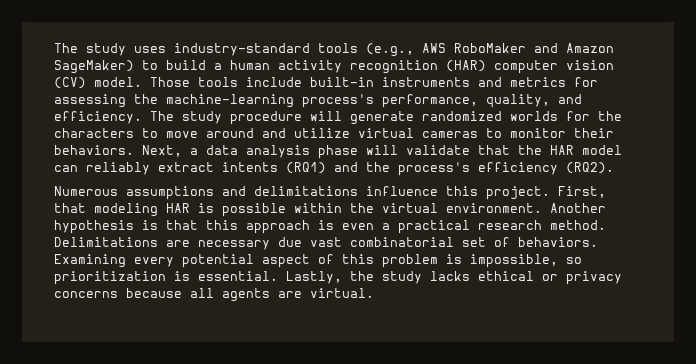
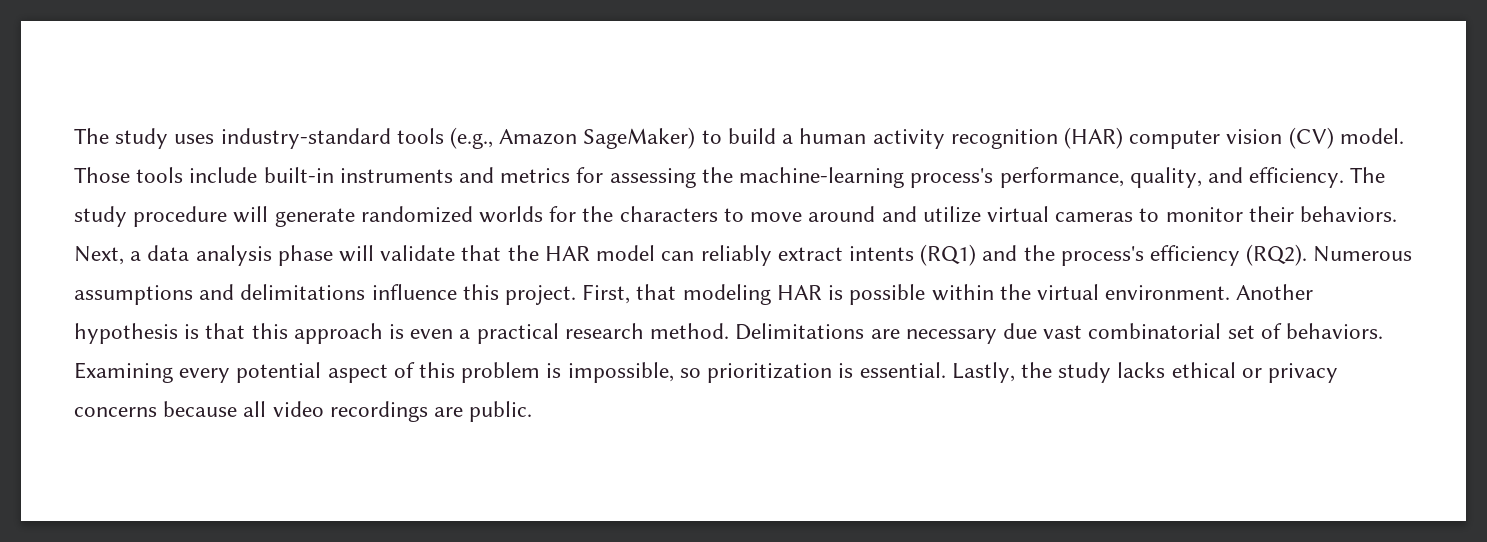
- The study uses industry-standard tools (e.g., AWS RoboMaker and Amazon SageMaker) to build a human activity recognition (HAR) computer vision (CV) model.
+ The study uses industry-standard tools (e.g., Amazon SageMaker) to build a human activity recognition (HAR) computer vision (CV) model.
- Next, a data analysis phase will validate that the HAR model can reliably extract intents (RQ1) and the process's efficiency (RQ2).
- Numerous assumptions and delimitations influence this project.
+ Next, a data analysis phase will validate that the HAR model can reliably extract intents (RQ1) and the process's efficiency (RQ2). Numerous assumptions and delimitations influence this project.
- Lastly, the study lacks ethical or privacy concerns because all agents are virtual.
+ Lastly, the study lacks ethical or privacy concerns because all video recordings are public.

